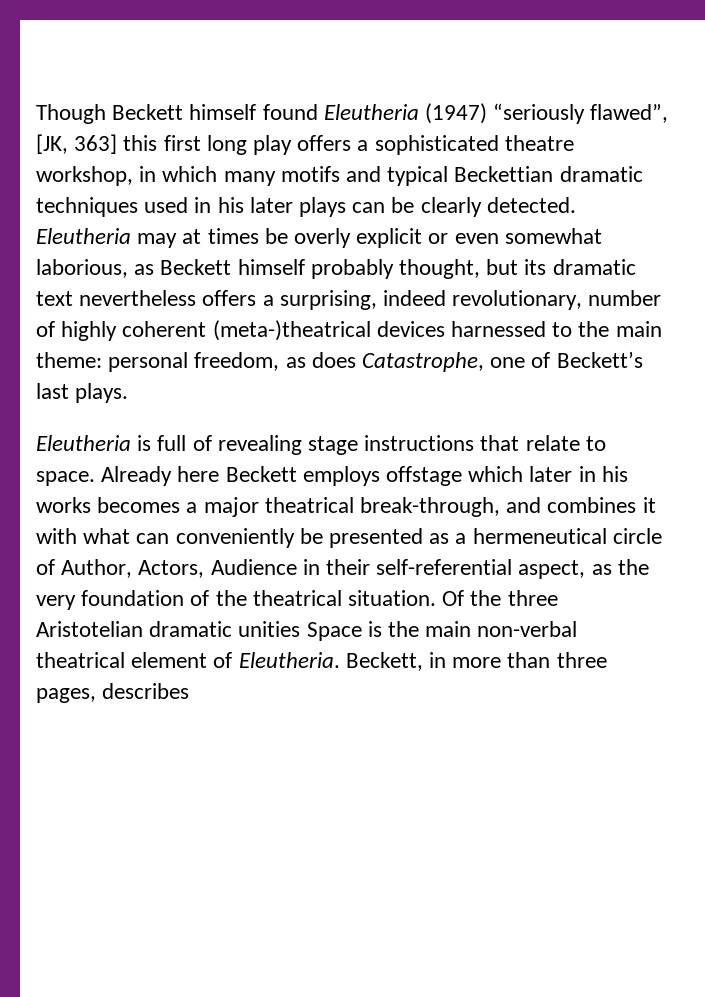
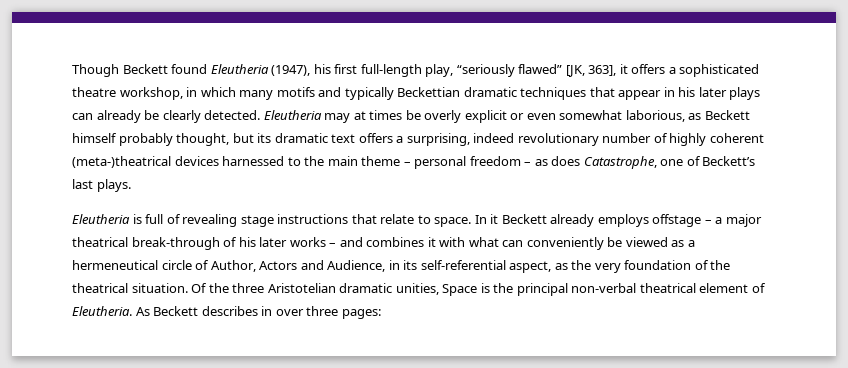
- Though Beckett himself found Eleutheria (1947) “seriously flawed”, [JK, 363] this first long play offers a sophisticated theatre workshop, in which many motifs and typical Beckettian dramatic techniques used in his later plays can be clearly detected.
+ Though Beckett found Eleutheria (1947), his first full-length play, “seriously flawed” [JK, 363], it offers a sophisticated theatre workshop, in which many motifs and typically Beckettian dramatic techniques that appear in his later plays can already be clearly detected.
- Eleutheria may at times be overly explicit or even somewhat laborious, as Beckett himself probably thought, but its dramatic text nevertheless offers a surprising, indeed revolutionary, number of highly coherent (meta-)theatrical devices harnessed to the main theme: personal freedom, as does Catastrophe, one of Beckett’s last plays.
+ Eleutheria may at times be overly explicit or even somewhat laborious, as Beckett himself probably thought, but its dramatic text offers a surprising, indeed revolutionary number of highly coherent (meta-)theatrical devices harnessed to the main theme – personal freedom – as does Catastrophe, one of Beckett’s last plays.
- Already here Beckett employs offstage which later in his works becomes a major theatrical break-through, and combines it with what can conveniently be presented as a hermeneutical circle of Author, Actors, Audience in their self-referential aspect, as the very foundation of the theatrical situation.
+ In it Beckett already employs offstage – a major theatrical break-through of his later works – and combines it with what can conveniently be viewed as a hermeneutical circle of Author, Actors and Audience, in its self-referential aspect, as the very foundation of the theatrical situation.
- Of the three Aristotelian dramatic unities Space is the main non-verbal theatrical element of Eleutheria.
+ Of the three Aristotelian dramatic unities, Space is the principal non-verbal theatrical element of Eleutheria.
- Beckett, in more than three pages, describes
+ As Beckett describes in over three pages:

